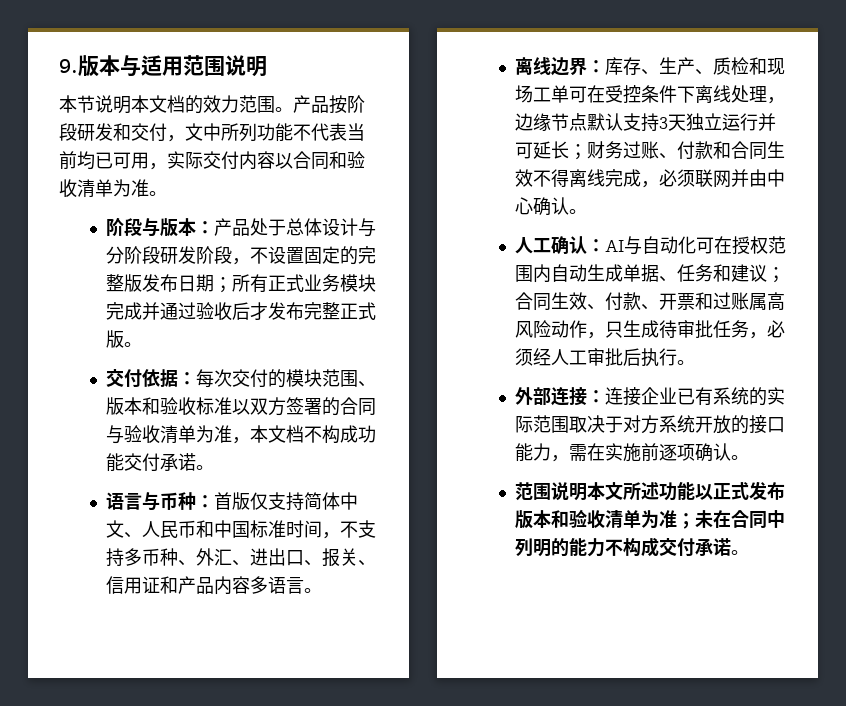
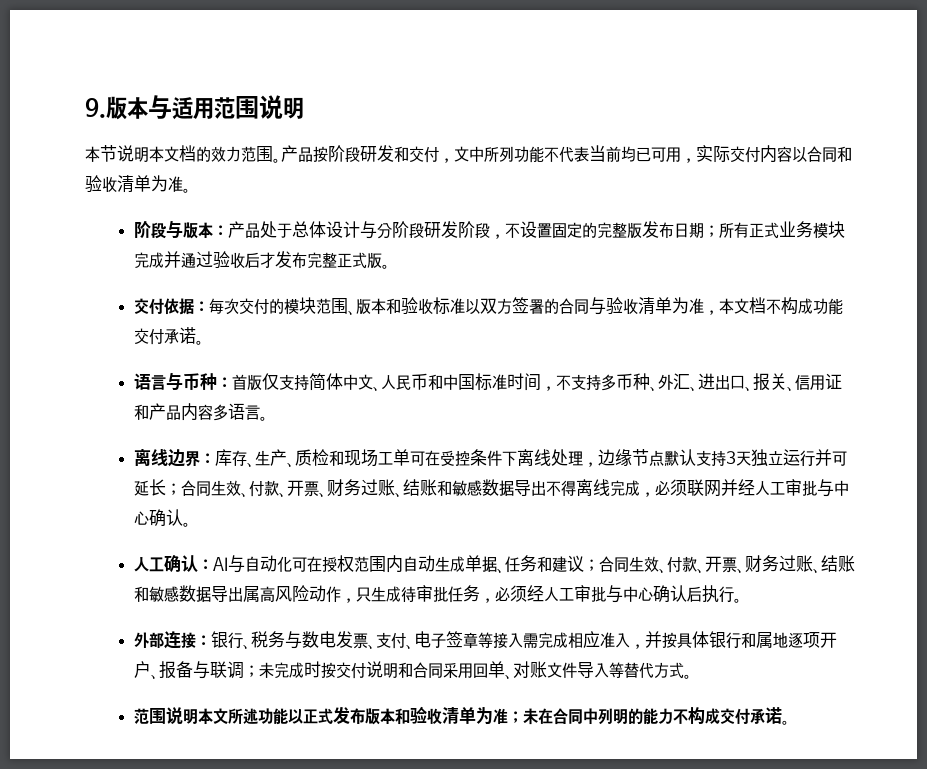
- 离线边界：库存、生产、质检和现场工单可在受控条件下离线处理，边缘节点默认支持3天独立运行并可延长；财务过账、付款和合同生效不得离线完成，必须联网并由中心确认。
+ 离线边界：库存、生产、质检和现场工单可在受控条件下离线处理，边缘节点默认支持3天独立运行并可延长；合同生效、付款、开票、财务过账、结账和敏感数据导出不得离线完成，必须联网并经人工审批与中心确认。
- 人工确认：AI与自动化可在授权范围内自动生成单据、任务和建议；合同生效、付款、开票和过账属高风险动作，只生成待审批任务，必须经人工审批后执行。
+ 人工确认：AI与自动化可在授权范围内自动生成单据、任务和建议；合同生效、付款、开票、财务过账、结账和敏感数据导出属高风险动作，只生成待审批任务，必须经人工审批与中心确认后执行。
- 外部连接：连接企业已有系统的实际范围取决于对方系统开放的接口能力，需在实施前逐项确认。
+ 外部连接：银行、税务与数电发票、支付、电子签章等接入需完成相应准入，并按具体银行和属地逐项开户、报备与联调；未完成时按交付说明和合同采用回单、对账文件导入等替代方式。

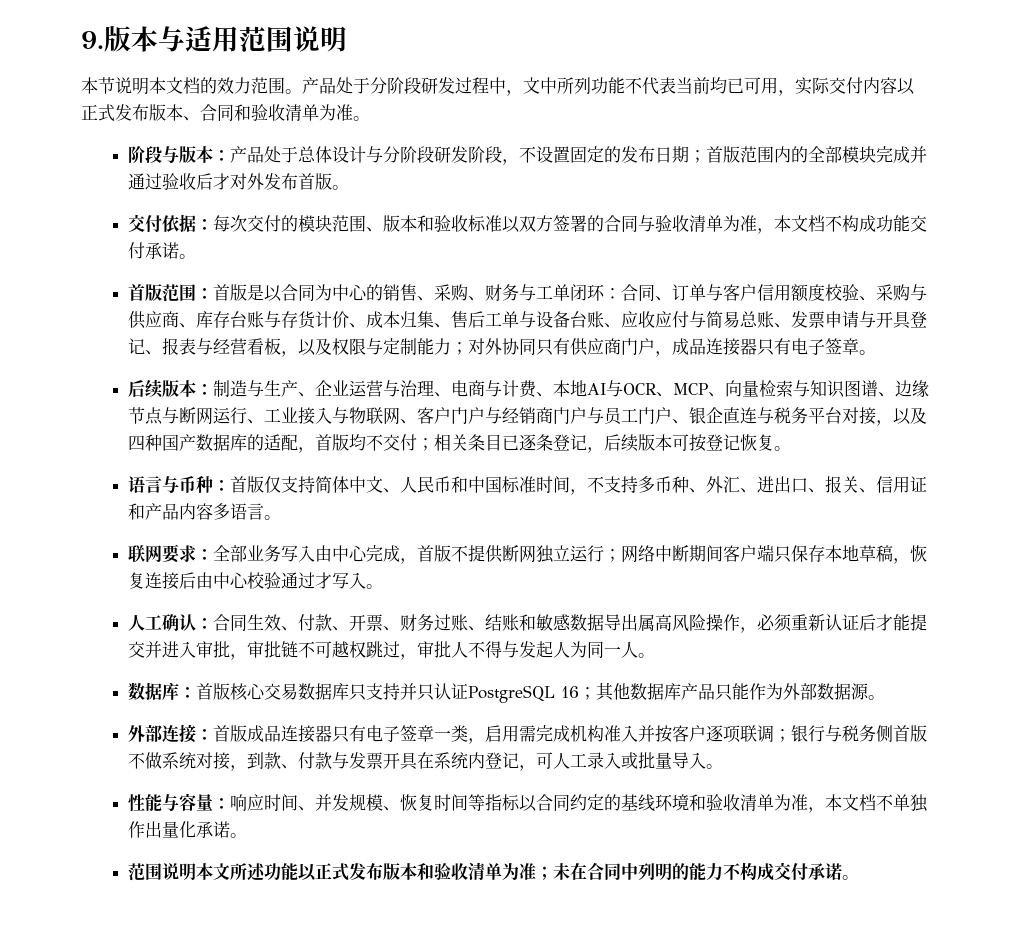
- 产品按阶段研发和交付，文中所列功能不代表当前均已可用，实际交付内容以合同和验收清单为准。
+ 产品处于分阶段研发过程中，文中所列功能不代表当前均已可用，实际交付内容以正式发布版本、合同和验收清单为准。
- 阶段与版本：产品处于总体设计与分阶段研发阶段，不设置固定的完整版发布日期；所有正式业务模块完成并通过验收后才发布完整正式版。
+ 阶段与版本：产品处于总体设计与分阶段研发阶段，不设置固定的发布日期；首版范围内的全部模块完成并通过验收后才对外发布首版。
+ 首版范围：首版是以合同为中心的销售、采购、财务与工单闭环：合同、订单与客户信用额度校验、采购与供应商、库存台账与存货计价、成本归集、售后工单与设备台账、应收应付与简易总账、发票申请与开具登记、报表与经营看板，以及权限与定制能力；对外协同只有供应商门户，成品连接器只有电子签章。
+ 后续版本：制造与生产、企业运营与治理、电商与计费、本地AI与OCR、MCP、向量检索与知识图谱、边缘节点与断网运行、工业接入与物联网、客户门户与经销商门户与员工门户、银企直连与税务平台对接，以及四种国产数据库的适配，首版均不交付；相关条目已逐条登记，后续版本可按登记恢复。
- 离线边界：库存、生产、质检和现场工单可在受控条件下离线处理，边缘节点默认支持3天独立运行并可延长；合同生效、付款、开票、财务过账、结账和敏感数据导出不得离线完成，必须联网并经人工审批与中心确认。
- 人工确认：AI与自动化可在授权范围内自动生成单据、任务和建议；合同生效、付款、开票、财务过账、结账和敏感数据导出属高风险动作，只生成待审批任务，必须经人工审批与中心确认后执行。
- 外部连接：银行、税务与数电发票、支付、电子签章等接入需完成相应准入，并按具体银行和属地逐项开户、报备与联调；未完成时按交付说明和合同采用回单、对账文件导入等替代方式。
+ 联网要求：全部业务写入由中心完成，首版不提供断网独立运行；网络中断期间客户端只保存本地草稿，恢复连接后由中心校验通过才写入。
+ 人工确认：合同生效、付款、开票、财务过账、结账和敏感数据导出属高风险操作，必须重新认证后才能提交并进入审批，审批链不可越权跳过，审批人不得与发起人为同一人。
+ 数据库：首版核心交易数据库只支持并只认证PostgreSQL 16；其他数据库产品只能作为外部数据源。
+ 外部连接：首版成品连接器只有电子签章一类，启用需完成机构准入并按客户逐项联调；银行与税务侧首版不做系统对接，到款、付款与发票开具在系统内登记，可人工录入或批量导入。
+ 性能与容量：响应时间、并发规模、恢复时间等指标以合同约定的基线环境和验收清单为准，本文档不单独作出量化承诺。

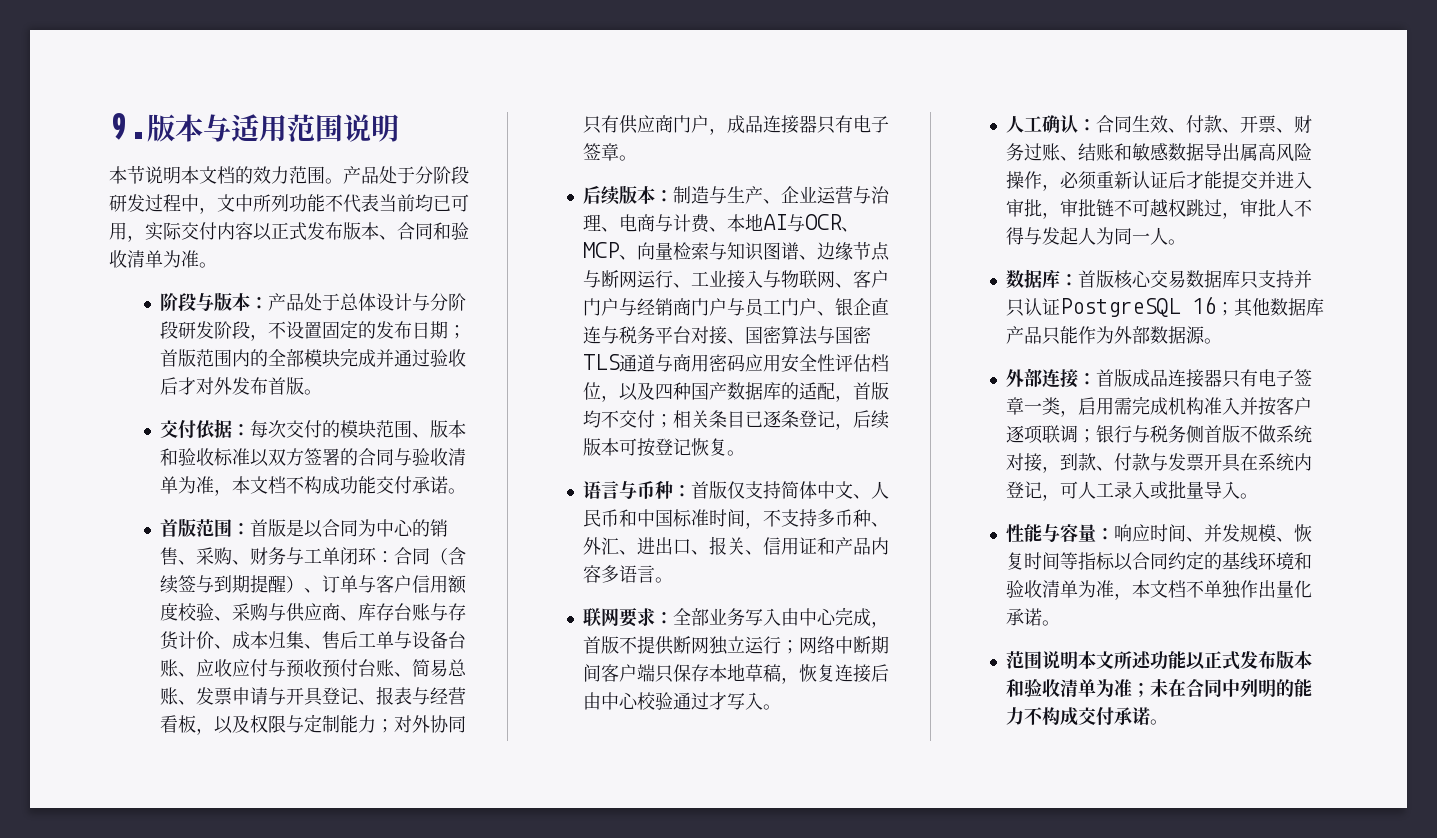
- 合同、订单与客户信用额度校验、采购与供应商、库存台账与存货计价、成本归集、售后工单与设备台账、应收应付与简易总账、发票申请与开具登记、报表与经营看板，以及权限与定制能力；
+ 合同（含续签与到期提醒）、订单与客户信用额度校验、采购与供应商、库存台账与存货计价、成本归集、售后工单与设备台账、应收应付与预收预付台账、简易总账、发票申请与开具登记、报表与经营看板，以及权限与定制能力；
- 制造与生产、企业运营与治理、电商与计费、本地AI与OCR、MCP、向量检索与知识图谱、边缘节点与断网运行、工业接入与物联网、客户门户与经销商门户与员工门户、银企直连与税务平台对接，以及四种国产数据库的适配，首版均不交付；
+ 制造与生产、企业运营与治理、电商与计费、本地AI与OCR、MCP、向量检索与知识图谱、边缘节点与断网运行、工业接入与物联网、客户门户与经销商门户与员工门户、银企直连与税务平台对接、国密算法与国密TLS通道与商用密码应用安全性评估档位，以及四种国产数据库的适配，首版均不交付；

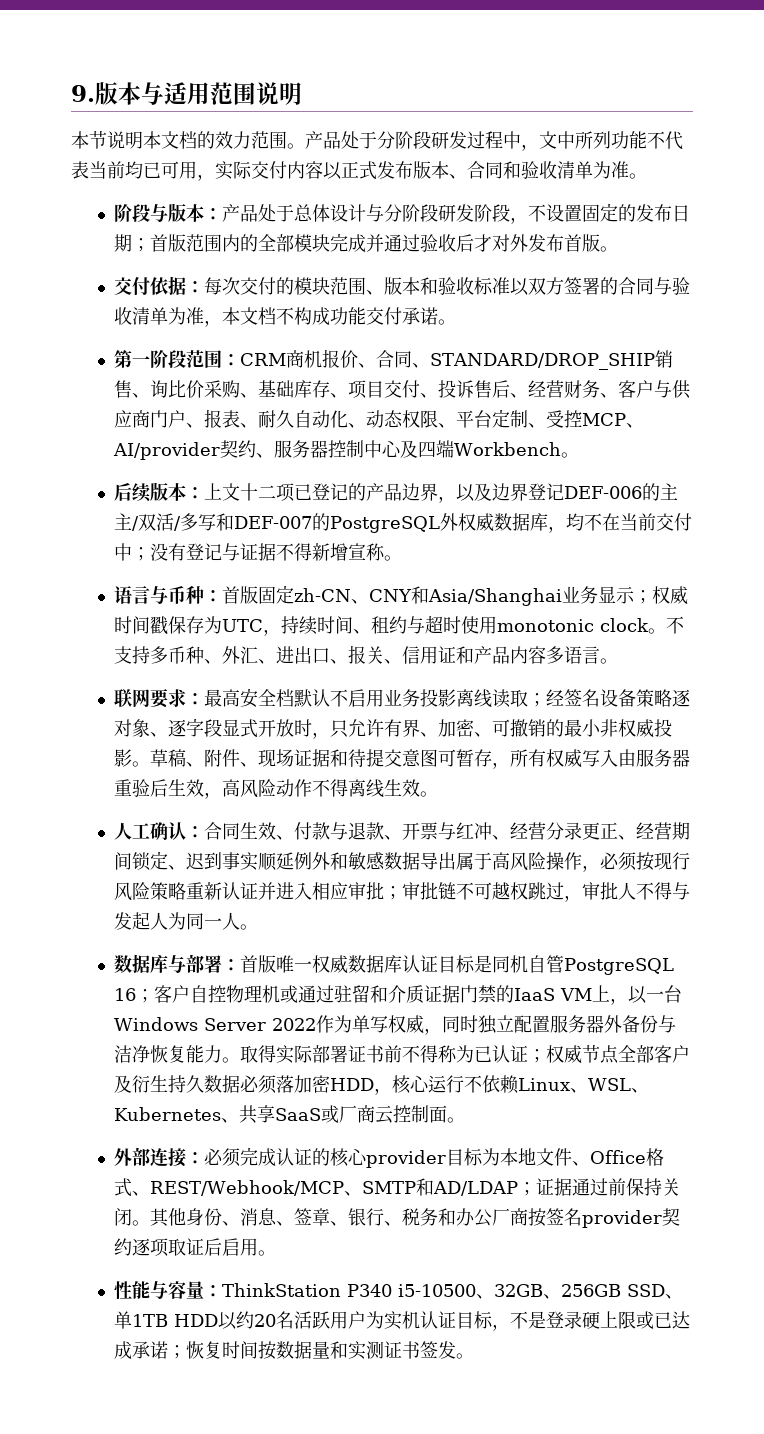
- 首版范围：首版是以合同为中心的销售、采购、财务与工单闭环：合同（含续签与到期提醒）、订单与客户信用额度校验、采购与供应商、库存台账与存货计价、成本归集、售后工单与设备台账、应收应付与预收预付台账、简易总账、发票申请与开具登记、报表与经营看板，以及权限与定制能力；对外协同只有供应商门户，成品连接器只有电子签章。
- 后续版本：制造与生产、企业运营与治理、电商与计费、本地AI与OCR、MCP、向量检索与知识图谱、边缘节点与断网运行、工业接入与物联网、客户门户与经销商门户与员工门户、银企直连与税务平台对接、国密算法与国密TLS通道与商用密码应用安全性评估档位，以及四种国产数据库的适配，首版均不交付；相关条目已逐条登记，后续版本可按登记恢复。
+ 第一阶段范围：CRM商机报价、合同、STANDARD/DROP_SHIP销售、询比价采购、基础库存、项目交付、投诉售后、经营财务、客户与供应商门户、报表、耐久自动化、动态权限、平台定制、受控MCP、AI/provider契约、服务器控制中心及四端Workbench。
+ 后续版本：上文十二项已登记的产品边界，以及边界登记DEF-006的主主/双活/多写和DEF-007的PostgreSQL外权威数据库，均不在当前交付中；没有登记与证据不得新增宣称。
- 语言与币种：首版仅支持简体中文、人民币和中国标准时间，不支持多币种、外汇、进出口、报关、信用证和产品内容多语言。
+ 语言与币种：首版固定zh-CN、CNY和Asia/Shanghai业务显示；权威时间戳保存为UTC，持续时间、租约与超时使用monotonic clock。不支持多币种、外汇、进出口、报关、信用证和产品内容多语言。
- 联网要求：全部业务写入由中心完成，首版不提供断网独立运行；网络中断期间客户端只保存本地草稿，恢复连接后由中心校验通过才写入。
+ 联网要求：最高安全档默认不启用业务投影离线读取；经签名设备策略逐对象、逐字段显式开放时，只允许有界、加密、可撤销的最小非权威投影。草稿、附件、现场证据和待提交意图可暂存，所有权威写入由服务器重验后生效，高风险动作不得离线生效。
- 人工确认：合同生效、付款、开票、财务过账、结账和敏感数据导出属高风险操作，必须重新认证后才能提交并进入审批，审批链不可越权跳过，审批人不得与发起人为同一人。
+ 人工确认：合同生效、付款与退款、开票与红冲、经营分录更正、经营期间锁定、迟到事实顺延例外和敏感数据导出属于高风险操作，必须按现行风险策略重新认证并进入相应审批；审批链不可越权跳过，审批人不得与发起人为同一人。
- 数据库：首版核心交易数据库只支持并只认证PostgreSQL 16；其他数据库产品只能作为外部数据源。
- 外部连接：首版成品连接器只有电子签章一类，启用需完成机构准入并按客户逐项联调；银行与税务侧首版不做系统对接，到款、付款与发票开具在系统内登记，可人工录入或批量导入。
- 性能与容量：响应时间、并发规模、恢复时间等指标以合同约定的基线环境和验收清单为准，本文档不单独作出量化承诺。
- 范围说明本文所述功能以正式发布版本和验收清单为准；未在合同中列明的能力不构成交付承诺。
+ 数据库与部署：首版唯一权威数据库认证目标是同机自管PostgreSQL 16；客户自控物理机或通过驻留和介质证据门禁的IaaS VM上，以一台Windows Server 2022作为单写权威，同时独立配置服务器外备份与洁净恢复能力。取得实际部署证书前不得称为已认证；权威节点全部客户及衍生持久数据必须落加密HDD，核心运行不依赖Linux、WSL、Kubernetes、共享SaaS或厂商云控制面。
+ 外部连接：必须完成认证的核心provider目标为本地文件、Office格式、REST/Webhook/MCP、SMTP和AD/LDAP；证据通过前保持关闭。其他身份、消息、签章、银行、税务和办公厂商按签名provider契约逐项取证后启用。
+ 性能与容量：ThinkStation P340 i5-10500、32GB、256GB SSD、单1TB HDD以约20名活跃用户为实机认证目标，不是登录硬上限或已达成承诺；恢复时间按数据量和实测证书签发。

